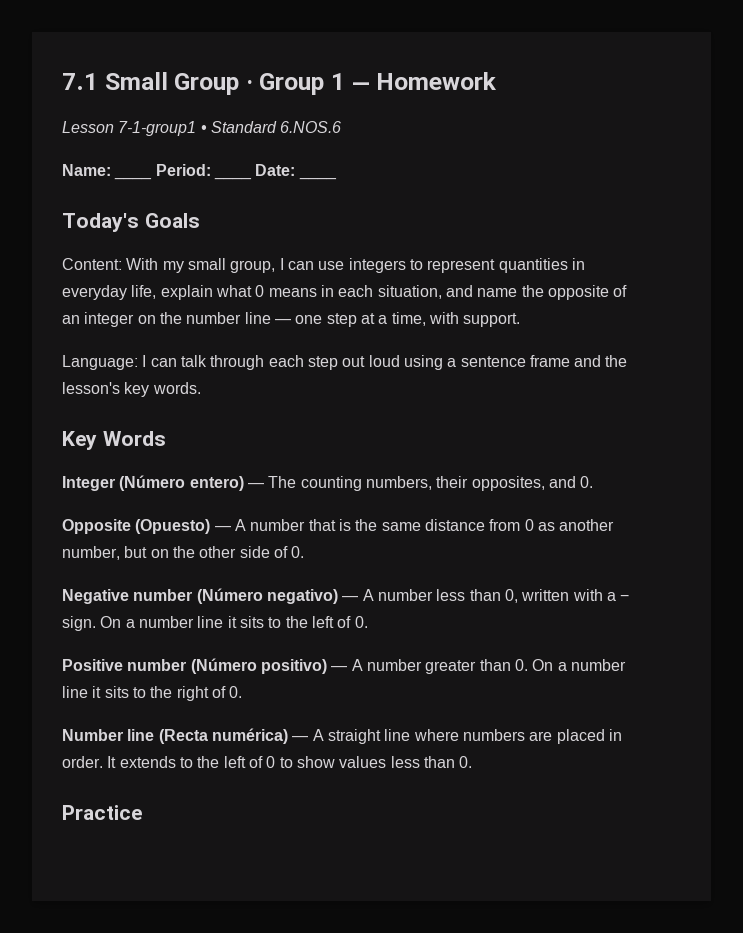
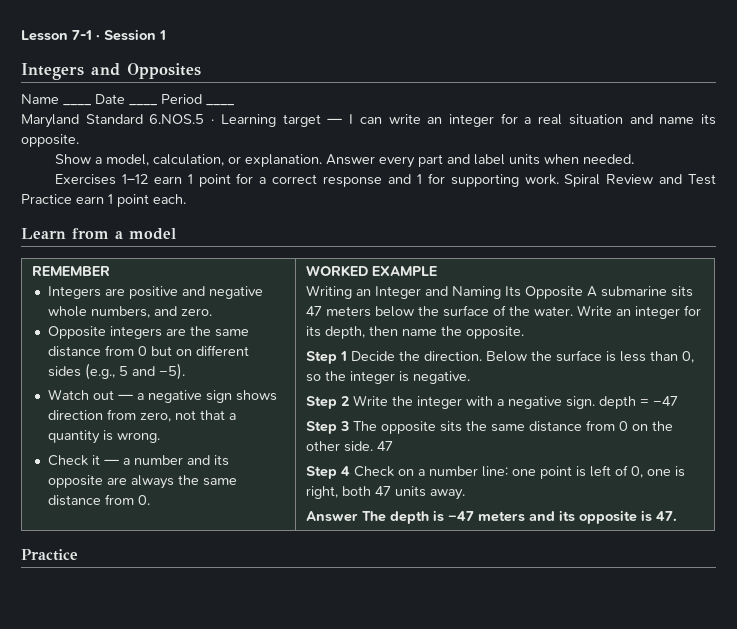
- 7.1 Small Group · Group 1 — Homework
- Lesson 7-1-group1 • Standard 6.NOS.6
- Name: ____ Period: ____ Date: ____
- Today's Goals
- Content: With my small group, I can use integers to represent quantities in everyday life, explain what 0 means in each situation, and name the opposite of an integer on the number line — one step at a time, with support.
- Language: I can talk through each step out loud using a sentence frame and the lesson's key words.
- Key Words
- Integer (Número entero) — The counting numbers, their opposites, and 0.
- Opposite (Opuesto) — A number that is the same distance from 0 as another number, but on the other side of 0.
- Negative number (Número negativo) — A number less than 0, written with a − sign. On a number line it sits to the left of 0.
- Positive number (Número positivo) — A number greater than 0. On a number line it sits to the right of 0.
- Number line (Recta numérica) — A straight line where numbers are placed in order. It extends to the left of 0 to show values less than 0.
+ Lesson 7-1 · Session 1
+ Integers and Opposites
+ Name ____ Date ____ Period ____
+ Maryland Standard 6.NOS.5 · Learning target — I can write an integer for a real situation and name its opposite.
+ Show a model, calculation, or explanation. Answer every part and label units when needed.
+ Exercises 1–12 earn 1 point for a correct response and 1 for supporting work. Spiral Review and Test Practice earn 1 point each.
+ Learn from a model
+ REMEMBER
+ Integers are positive and negative whole numbers, and zero.
+ Opposite integers are the same distance from 0 but on different sides (e.g., 5 and −5).
+ Watch out — a negative sign shows direction from zero, not that a quantity is wrong.
+ Check it — a number and its opposite are always the same distance from 0. | WORKED EXAMPLE
+ Writing an Integer and Naming Its Opposite A submarine sits 47 meters below the surface of the water. Write an integer for its depth, then name the opposite.
+ Step 1 Decide the direction. Below the surface is less than 0, so the integer is negative.
+ Step 2 Write the integer with a negative sign. depth = −47
+ Step 3 The opposite sits the same distance from 0 on the other side. 47
+ Step 4 Check on a number line: one point is left of 0, one is right, both 47 units away.
+ Answer The depth is −47 meters and its opposite is 47.

